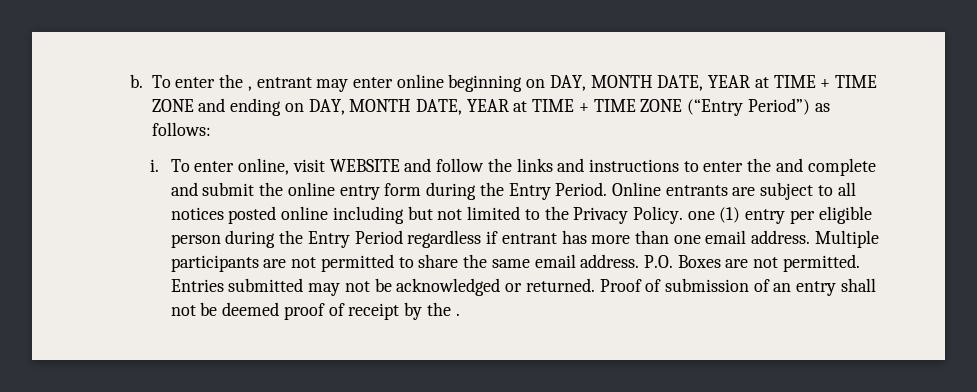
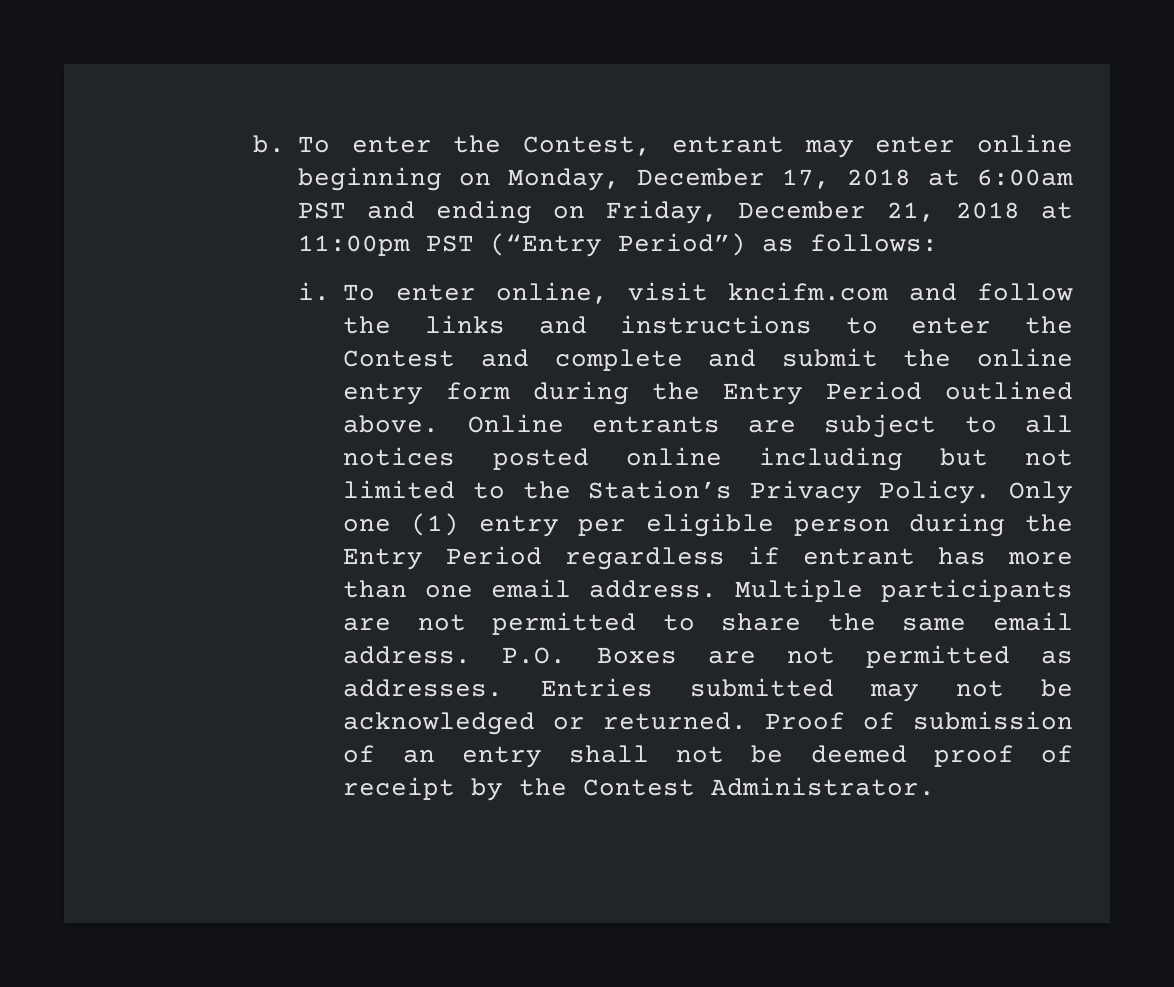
- To enter the , entrant may enter online beginning on DAY, MONTH DATE, YEAR at TIME + TIME ZONE and ending on DAY, MONTH DATE, YEAR at TIME + TIME ZONE (“Entry Period”) as follows:
+ To enter the Contest, entrant may enter online beginning on Monday, December 17, 2018 at 6:00am PST and ending on Friday, December 21, 2018 at 11:00pm PST (“Entry Period”) as follows:
- To enter online, visit WEBSITE and follow the links and instructions to enter the and complete and submit the online entry form during the Entry Period.
+ To enter online, visit kncifm.com and follow the links and instructions to enter the Contest and complete and submit the online entry form during the Entry Period outlined above.
- Online entrants are subject to all notices posted online including but not limited to the Privacy Policy. one (1) entry per eligible person during the Entry Period regardless if entrant has more than one email address.
+ Online entrants are subject to all notices posted online including but not limited to the Station’s Privacy Policy. Only one (1) entry per eligible person during the Entry Period regardless if entrant has more than one email address.
- P.O. Boxes are not permitted.
+ P.O. Boxes are not permitted as addresses.
- Proof of submission of an entry shall not be deemed proof of receipt by the .
+ Proof of submission of an entry shall not be deemed proof of receipt by the Contest Administrator.

